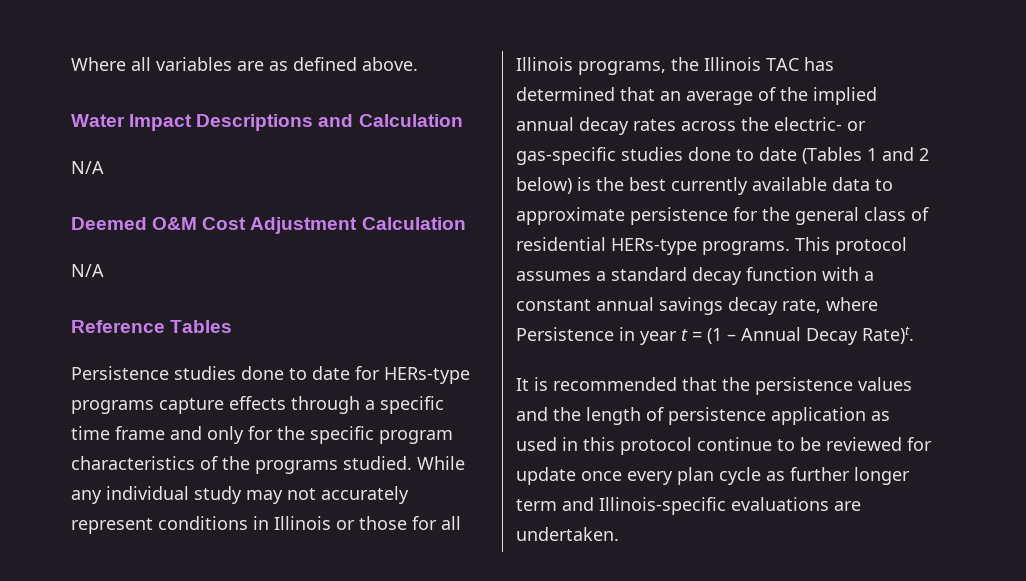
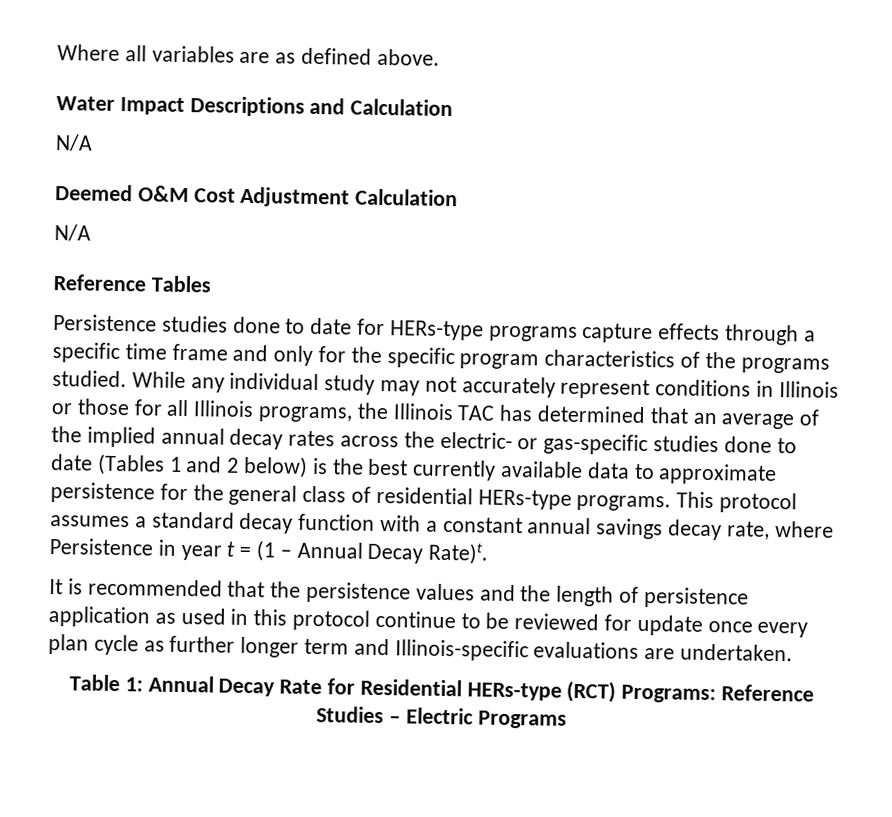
+ Table 1: Annual Decay Rate for Residential HERs-type (RCT) Programs: Reference Studies – Electric Programs

